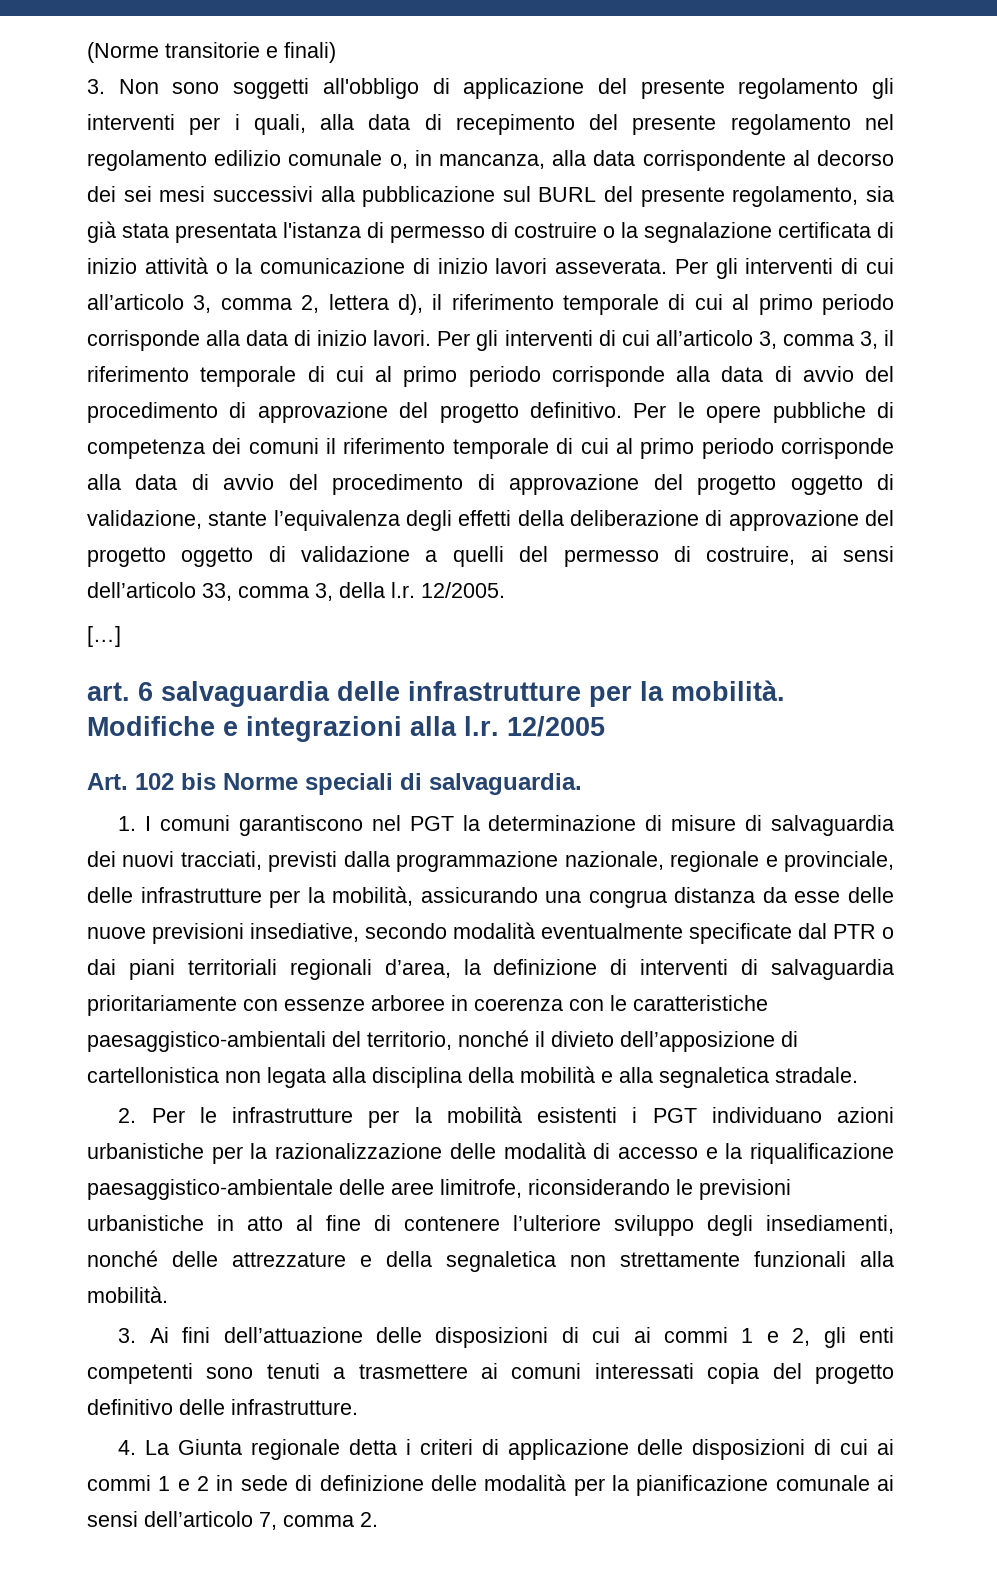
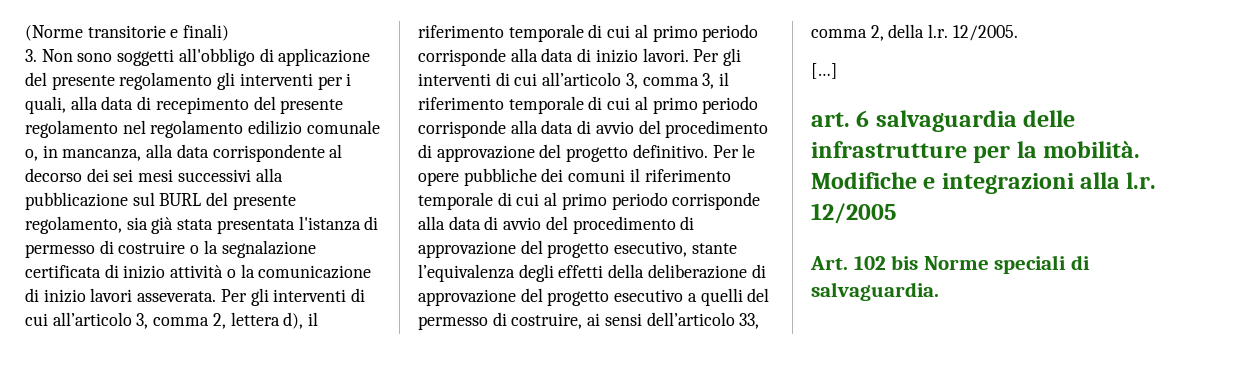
- Per le opere pubbliche di competenza dei comuni il riferimento temporale di cui al primo periodo corrisponde alla data di avvio del procedimento di approvazione del progetto oggetto di validazione, stante l’equivalenza degli effetti della deliberazione di approvazione del progetto oggetto di validazione a quelli del permesso di costruire, ai sensi dell’articolo 33, comma 3, della l.r. 12/2005.
+ Per le opere pubbliche dei comuni il riferimento temporale di cui al primo periodo corrisponde alla data di avvio del procedimento di approvazione del progetto esecutivo, stante l’equivalenza degli effetti della deliberazione di approvazione del progetto esecutivo a quelli del permesso di costruire, ai sensi dell’articolo 33, comma 2, della l.r. 12/2005.
- 1. I comuni garantiscono nel PGT la determinazione di misure di salvaguardia dei nuovi tracciati, previsti dalla programmazione nazionale, regionale e provinciale, delle infrastrutture per la mobilità, assicurando una congrua distanza da esse delle nuove previsioni insediative, secondo modalità eventualmente specificate dal PTR o dai piani territoriali regionali d’area, la definizione di interventi di salvaguardia prioritariamente con essenze arboree in coerenza con le caratteristiche paesaggistico-ambientali del territorio, nonché il divieto dell’apposizione di cartellonistica non legata alla disciplina della mobilità e alla segnaletica stradale.
- 2. Per le infrastrutture per la mobilità esistenti i PGT individuano azioni urbanistiche per la razionalizzazione delle modalità di accesso e la riqualificazione paesaggistico-ambientale delle aree limitrofe, riconsiderando le previsioni urbanistiche in atto al fine di contenere l’ulteriore sviluppo degli insediamenti, nonché delle attrezzature e della segnaletica non strettamente funzionali alla mobilità.
- 3. Ai fini dell’attuazione delle disposizioni di cui ai commi 1 e 2, gli enti competenti sono tenuti a trasmettere ai comuni interessati copia del progetto definitivo delle infrastrutture.
- 4. La Giunta regionale detta i criteri di applicazione delle disposizioni di cui ai commi 1 e 2 in sede di definizione delle modalità per la pianificazione comunale ai sensi dell’articolo 7, comma 2.

